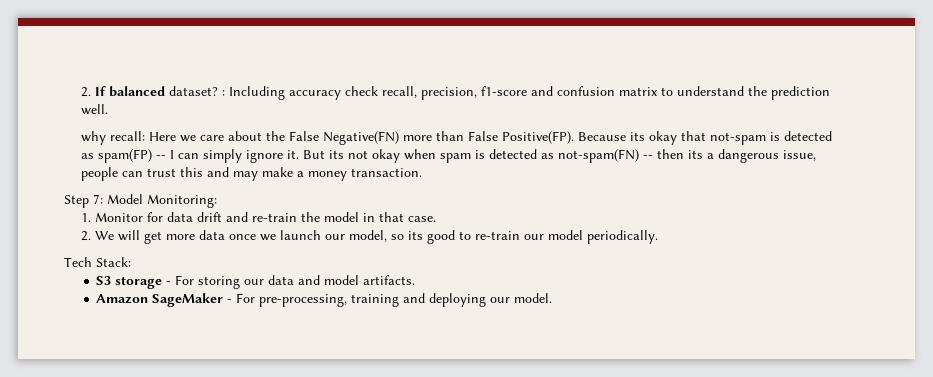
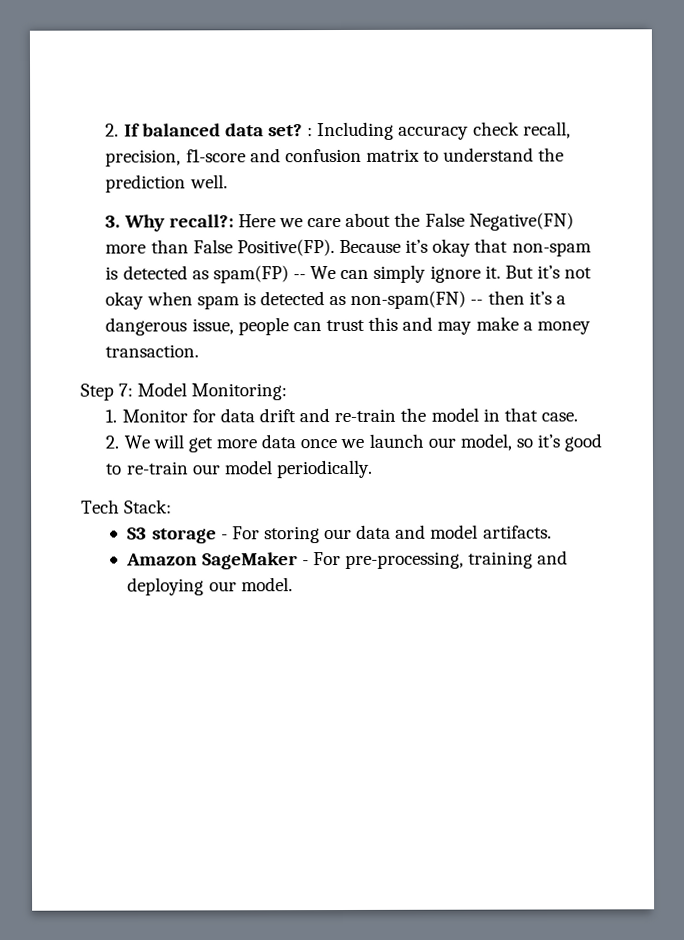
- 2. If balanced dataset? : Including accuracy check recall, precision, f1-score and confusion matrix to understand the prediction well.
+ 2. If balanced data set? : Including accuracy check recall, precision, f1-score and confusion matrix to understand the prediction well.
- why recall: Here we care about the False Negative(FN) more than False Positive(FP).
+ 3. Why recall?: Here we care about the False Negative(FN) more than False Positive(FP).
- Because its okay that not-spam is detected as spam(FP) -- I can simply ignore it.
+ Because it’s okay that non-spam is detected as spam(FP) -- We can simply ignore it.
- But its not okay when spam is detected as not-spam(FN) -- then its a dangerous issue, people can trust this and may make a money transaction.
+ But it’s not okay when spam is detected as non-spam(FN) -- then it’s a dangerous issue, people can trust this and may make a money transaction.
- 2. We will get more data once we launch our model, so its good to re-train our model periodically.
+ 2. We will get more data once we launch our model, so it’s good to re-train our model periodically.

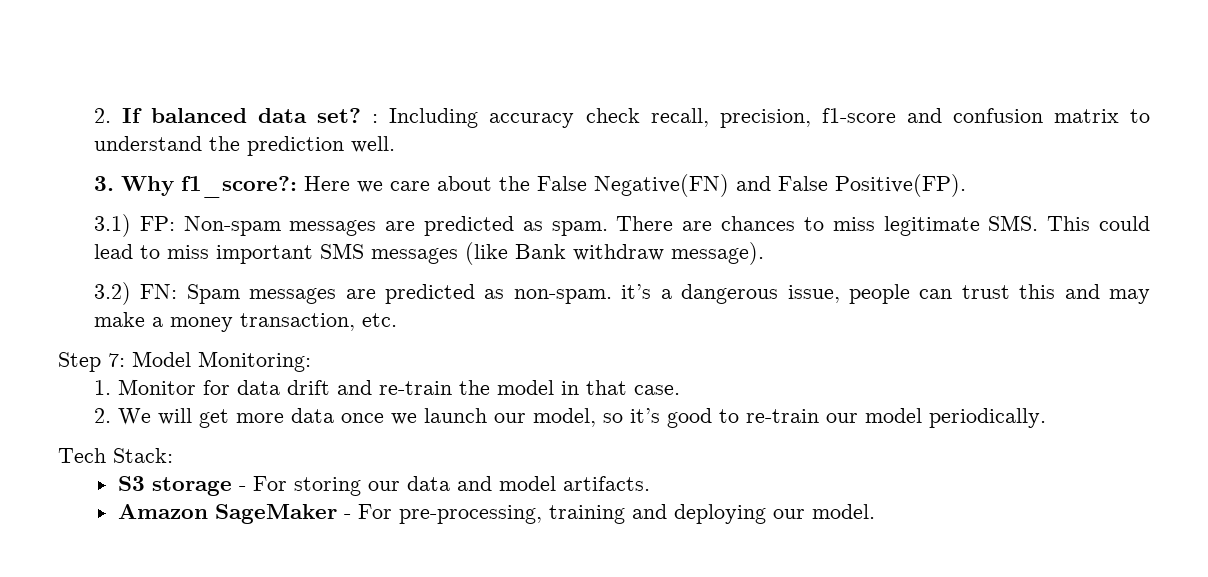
- 3. Why recall?: Here we care about the False Negative(FN) more than False Positive(FP). Because it’s okay that non-spam is detected as spam(FP) -- We can simply ignore it. But it’s not okay when spam is detected as non-spam(FN) -- then it’s a dangerous issue, people can trust this and may make a money transaction.
+ 3. Why f1_score?: Here we care about the False Negative(FN) and False Positive(FP).
+ 3.1) FP: Non-spam messages are predicted as spam. There are chances to miss legitimate SMS. This could lead to miss important SMS messages (like Bank withdraw message).
+ 3.2) FN: Spam messages are predicted as non-spam. it’s a dangerous issue, people can trust this and may make a money transaction, etc.

